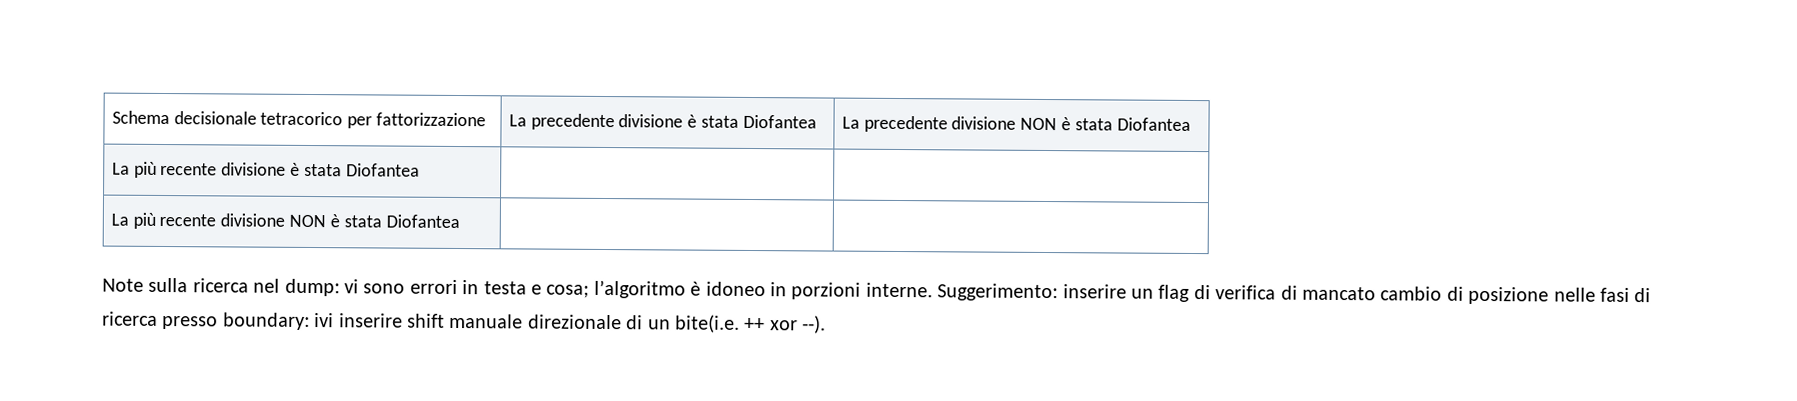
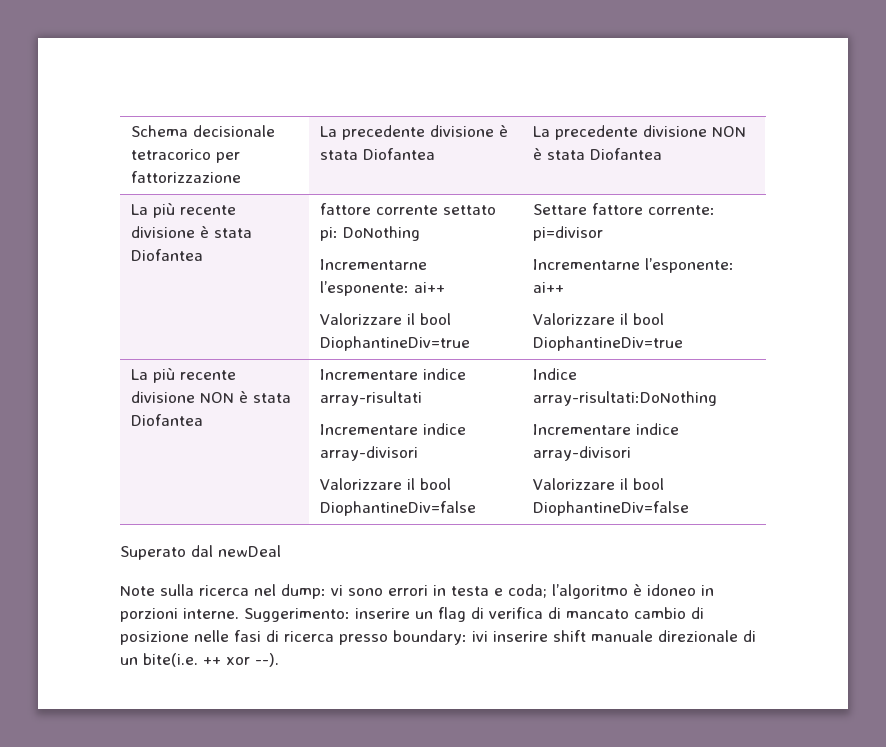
- La più recente divisione è stata Diofantea | |
+ La più recente divisione è stata Diofantea | fattore corrente settato pi: DoNothing
+ Incrementarne l’esponente: ai++
+ Valorizzare il bool DiophantineDiv=true | Settare fattore corrente: pi=divisor
+ Incrementarne l’esponente: ai++
+ Valorizzare il bool DiophantineDiv=true
- La più recente divisione NON è stata Diofantea | |
+ La più recente divisione NON è stata Diofantea | Incrementare indice array-risultati
+ Incrementare indice array-divisori
+ Valorizzare il bool DiophantineDiv=false | Indice array-risultati:DoNothing
+ Incrementare indice array-divisori
+ Valorizzare il bool DiophantineDiv=false
+ Superato dal newDeal
- Note sulla ricerca nel dump: vi sono errori in testa e cosa; l’algoritmo è idoneo in porzioni interne.
+ Note sulla ricerca nel dump: vi sono errori in testa e coda; l’algoritmo è idoneo in porzioni interne.

